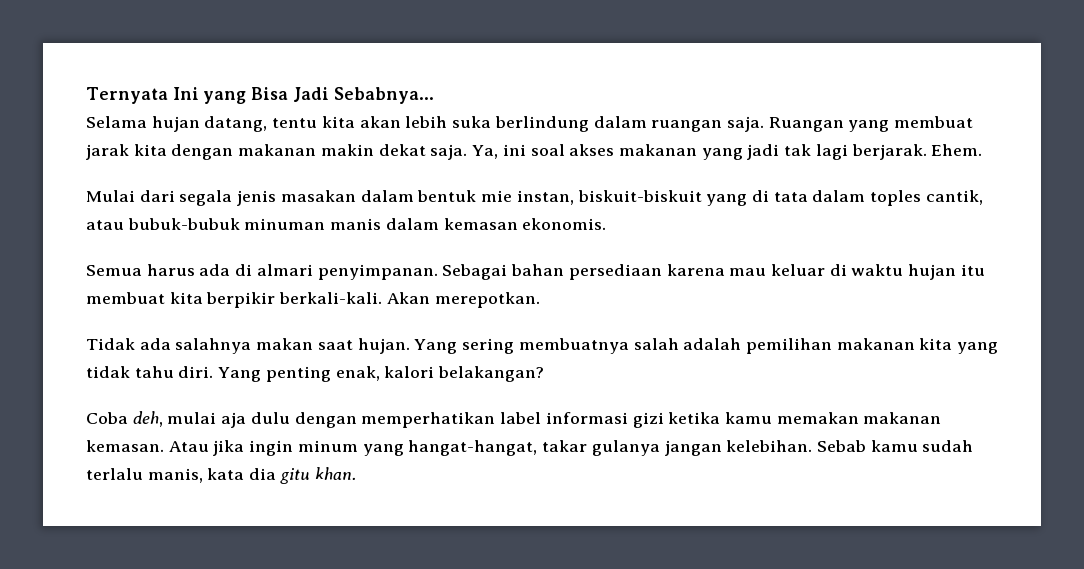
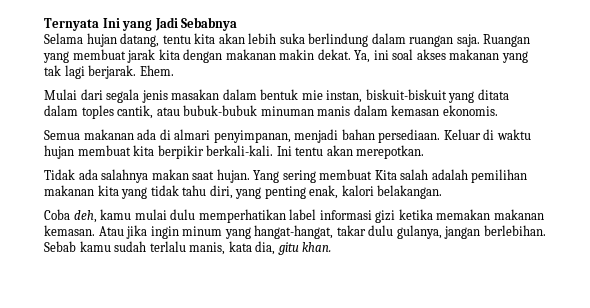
- Ternyata Ini yang Bisa Jadi Sebabnya...
+ Ternyata Ini yang Jadi Sebabnya
- Ruangan yang membuat jarak kita dengan makanan makin dekat saja.
+ Ruangan yang membuat jarak kita dengan makanan makin dekat.
- Ya, ini soal akses makanan yang jadi tak lagi berjarak.
+ Ya, ini soal akses makanan yang tak lagi berjarak.
- Mulai dari segala jenis masakan dalam bentuk mie instan, biskuit-biskuit yang di tata dalam toples cantik, atau bubuk-bubuk minuman manis dalam kemasan ekonomis.
+ Mulai dari segala jenis masakan dalam bentuk mie instan, biskuit-biskuit yang ditata dalam toples cantik, atau bubuk-bubuk minuman manis dalam kemasan ekonomis.
- Semua harus ada di almari penyimpanan. Sebagai bahan persediaan karena mau keluar di waktu hujan itu membuat kita berpikir berkali-kali.
+ Semua makanan ada di almari penyimpanan, menjadi bahan persediaan. Keluar di waktu hujan membuat kita berpikir berkali-kali.
- Akan merepotkan.
+ Ini tentu akan merepotkan.
- Yang sering membuatnya salah adalah pemilihan makanan kita yang tidak tahu diri. Yang penting enak, kalori belakangan?
+ Yang sering membuat Kita salah adalah pemilihan makanan kita yang tidak tahu diri, yang penting enak, kalori belakangan.
- Coba deh, mulai aja dulu dengan memperhatikan label informasi gizi ketika kamu memakan makanan kemasan.
+ Coba deh, kamu mulai dulu memperhatikan label informasi gizi ketika memakan makanan kemasan.
- Atau jika ingin minum yang hangat-hangat, takar gulanya jangan kelebihan.
+ Atau jika ingin minum yang hangat-hangat, takar dulu gulanya, jangan berlebihan.
- Sebab kamu sudah terlalu manis, kata dia gitu khan.
+ Sebab kamu sudah terlalu manis, kata dia, gitu khan.

